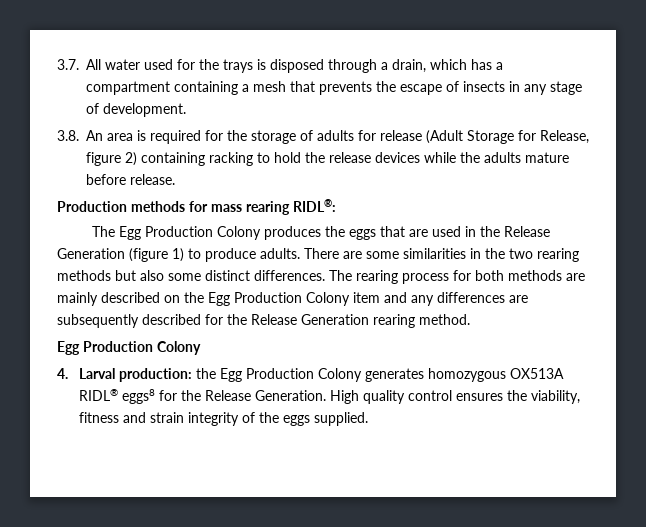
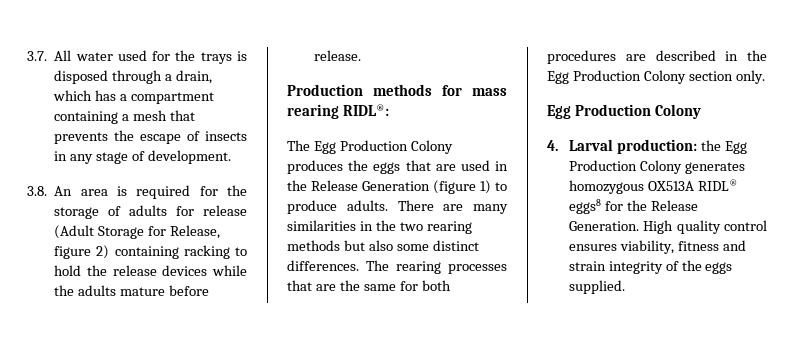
- There are some similarities in the two rearing methods but also some distinct differences.
+ There are many similarities in the two rearing methods but also some distinct differences.
- The rearing process for both methods are mainly described on the Egg Production Colony item and any differences are subsequently described for the Release Generation rearing method.
+ The rearing processes that are the same for both procedures are described in the Egg Production Colony section only.
- High quality control ensures the viability, fitness and strain integrity of the eggs supplied.
+ High quality control ensures viability, fitness and strain integrity of the eggs supplied.

